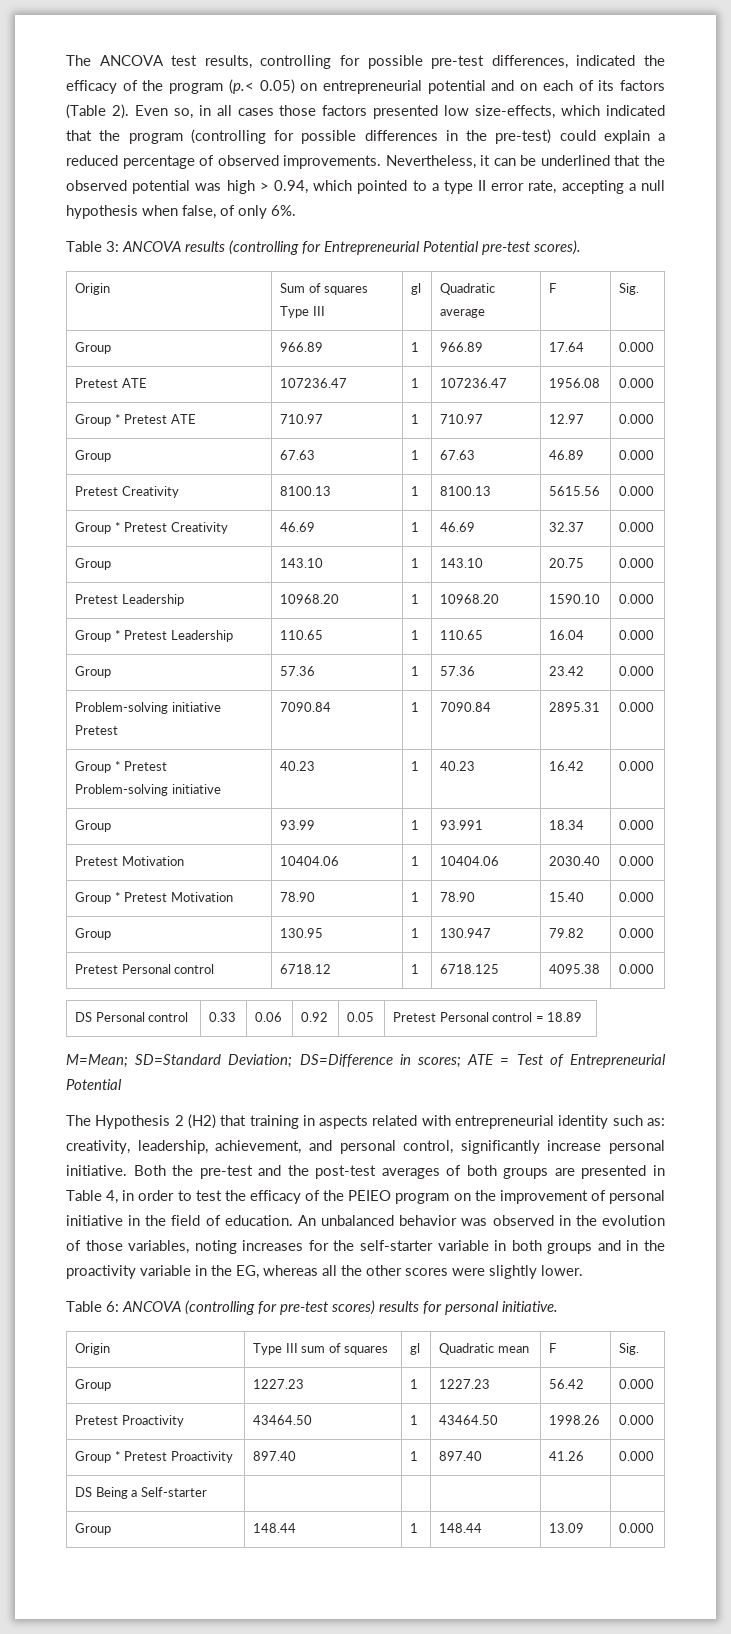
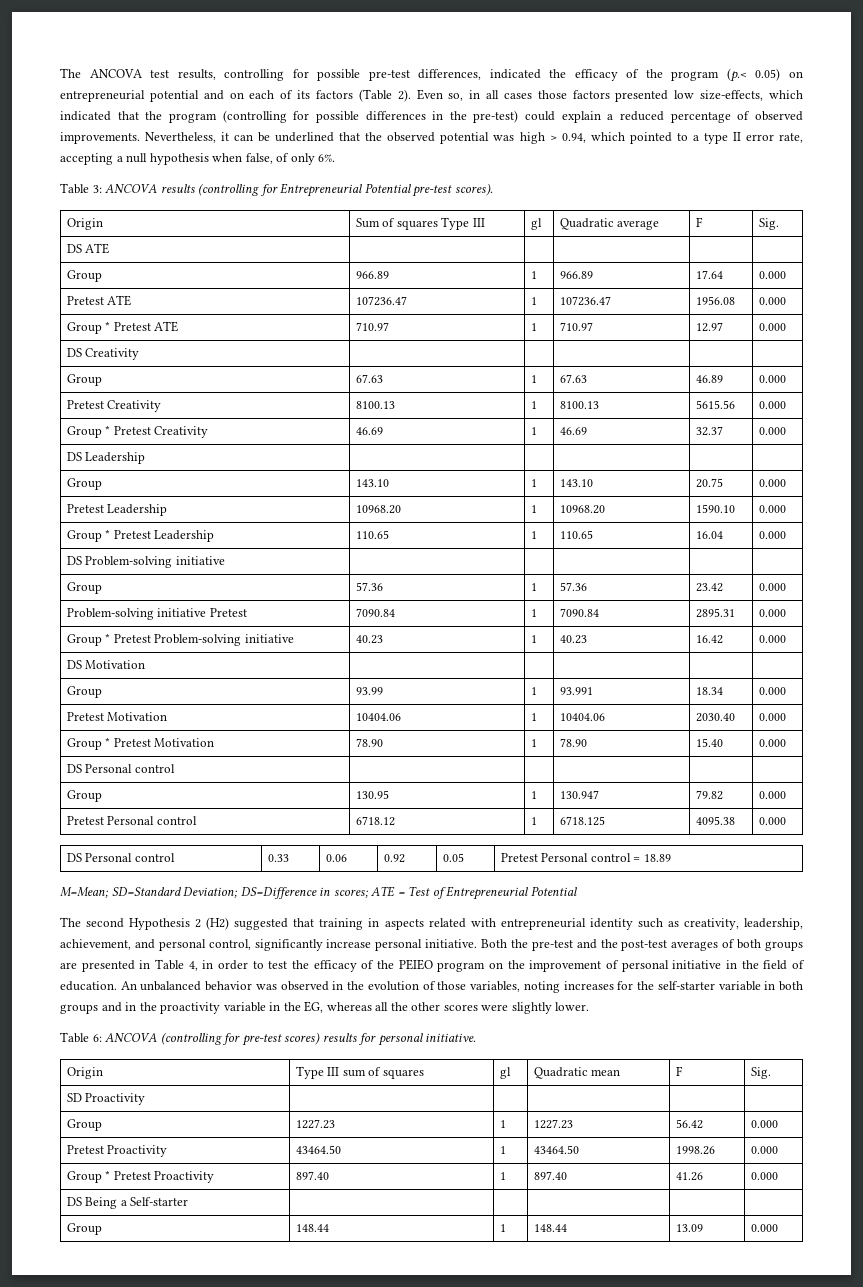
+ DS ATE | | | | |
+ DS Creativity | | | | |
+ DS Leadership | | | | |
+ DS Problem-solving initiative | | | | |
+ DS Motivation | | | | |
+ DS Personal control | | | | |
- The Hypothesis 2 (H2) that training in aspects related with entrepreneurial identity such as: creativity, leadership, achievement, and personal control, significantly increase personal initiative.
+ The second Hypothesis 2 (H2) suggested that training in aspects related with entrepreneurial identity such as creativity, leadership, achievement, and personal control, significantly increase personal initiative.
+ SD Proactivity | | | | |

